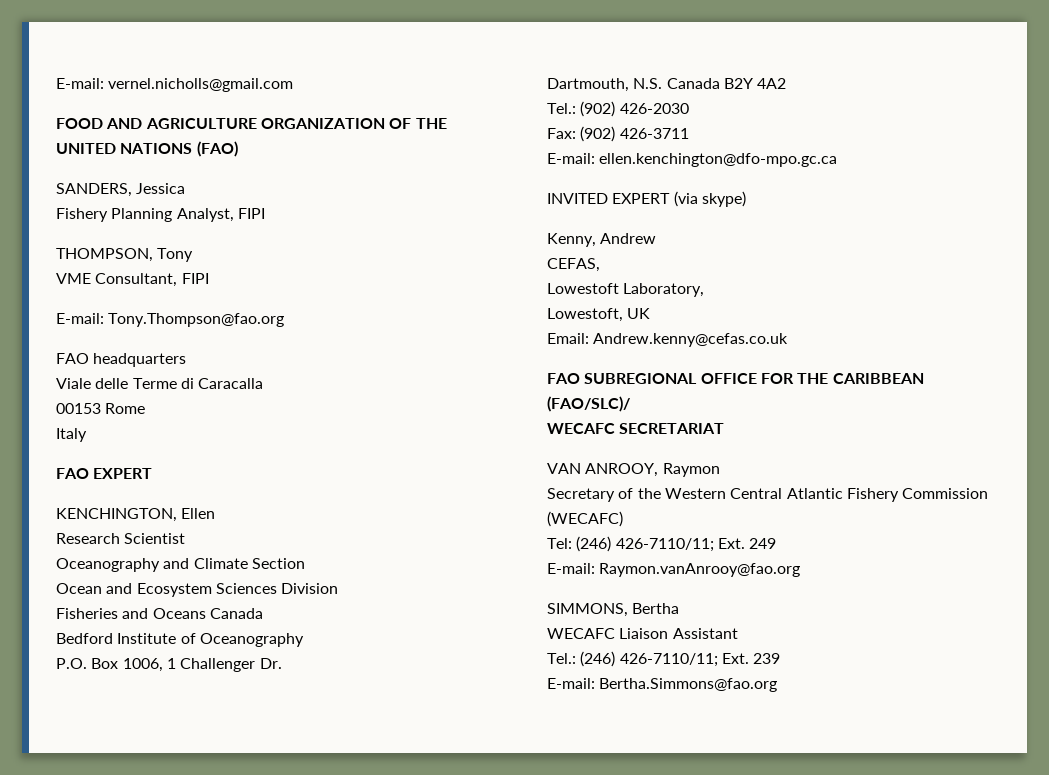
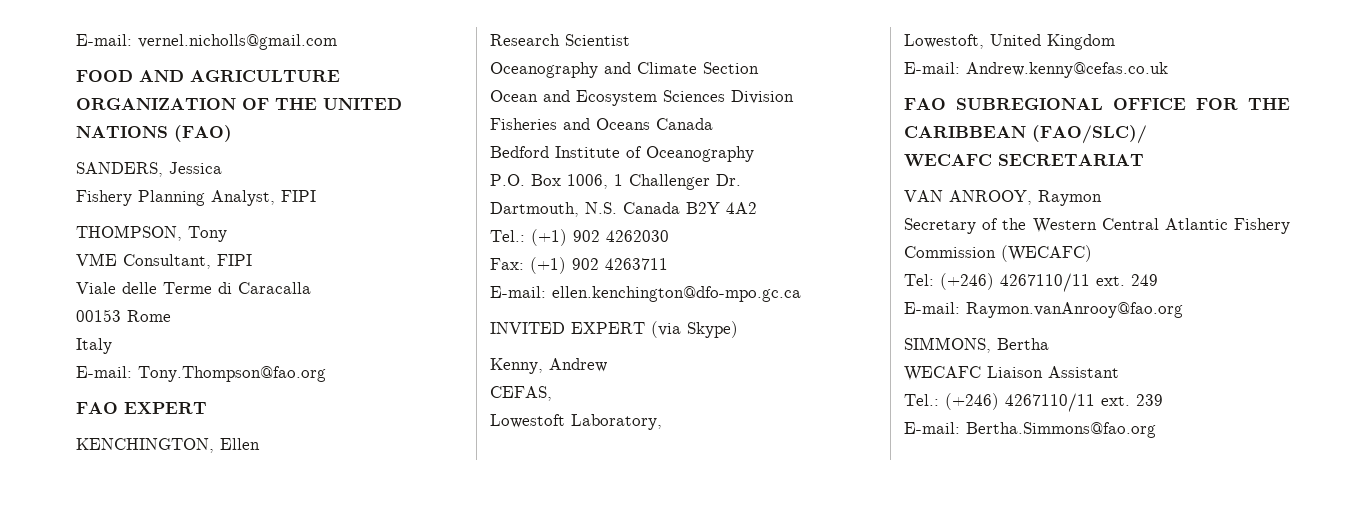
- E-mail: Tony.Thompson@fao.org
- FAO headquarters
+ E-mail: Tony.Thompson@fao.org
- Tel.: (902) 426-2030
- Fax: (902) 426-3711
+ Tel.: (+1) 902 4262030
+ Fax: (+1) 902 4263711
- INVITED EXPERT (via skype)
+ INVITED EXPERT (via Skype)
- Lowestoft, UK
- Email: Andrew.kenny@cefas.co.uk
+ Lowestoft, United Kingdom
+ E-mail: Andrew.kenny@cefas.co.uk
- Tel: (246) 426-7110/11; Ext. 249
+ Tel: (+246) 4267110/11 ext. 249
- Tel.: (246) 426-7110/11; Ext. 239
+ Tel.: (+246) 4267110/11 ext. 239

